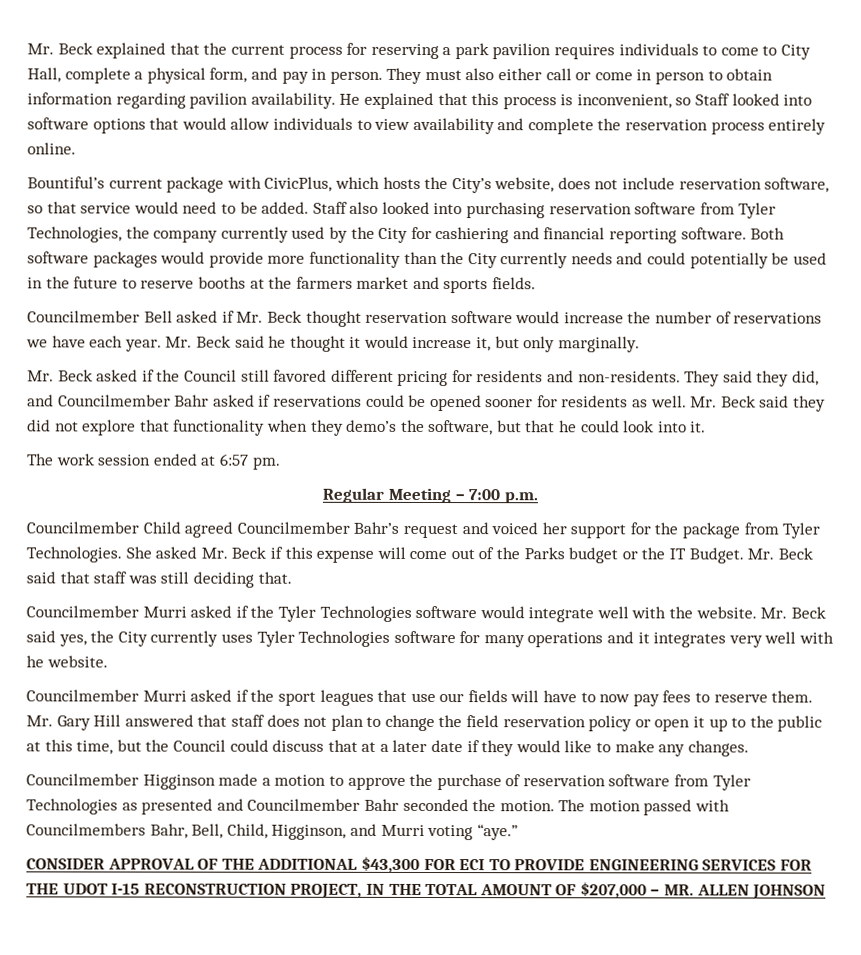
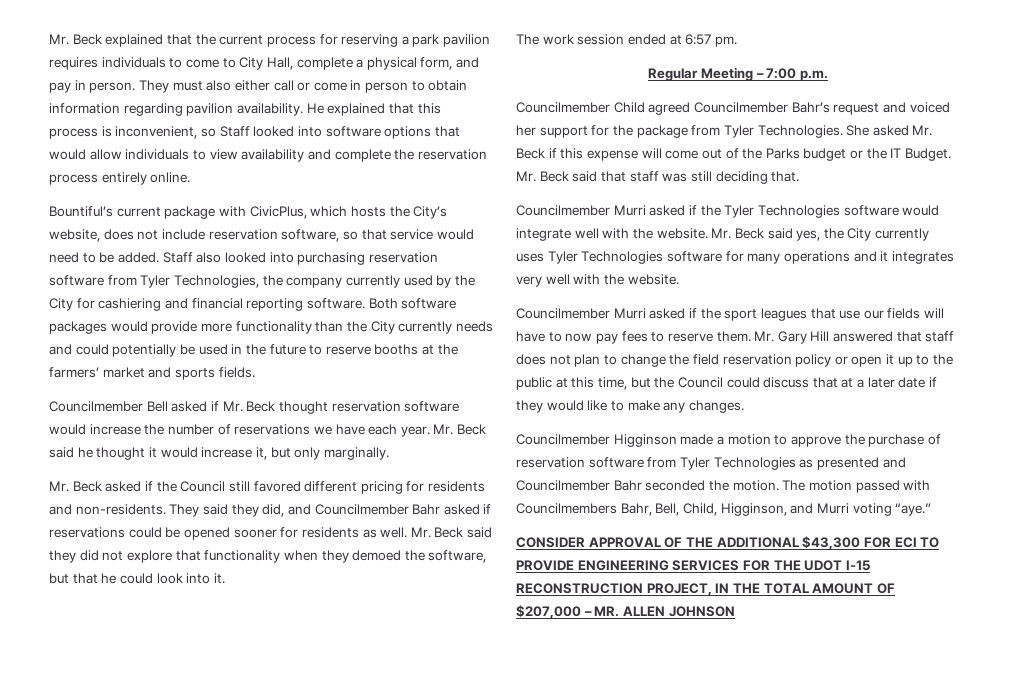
- Both software packages would provide more functionality than the City currently needs and could potentially be used in the future to reserve booths at the farmers market and sports fields.
+ Both software packages would provide more functionality than the City currently needs and could potentially be used in the future to reserve booths at the farmers’ market and sports fields.
- Mr. Beck said they did not explore that functionality when they demo’s the software, but that he could look into it.
+ Mr. Beck said they did not explore that functionality when they demoed the software, but that he could look into it.
- Mr. Beck said yes, the City currently uses Tyler Technologies software for many operations and it integrates very well with he website.
+ Mr. Beck said yes, the City currently uses Tyler Technologies software for many operations and it integrates very well with the website.

